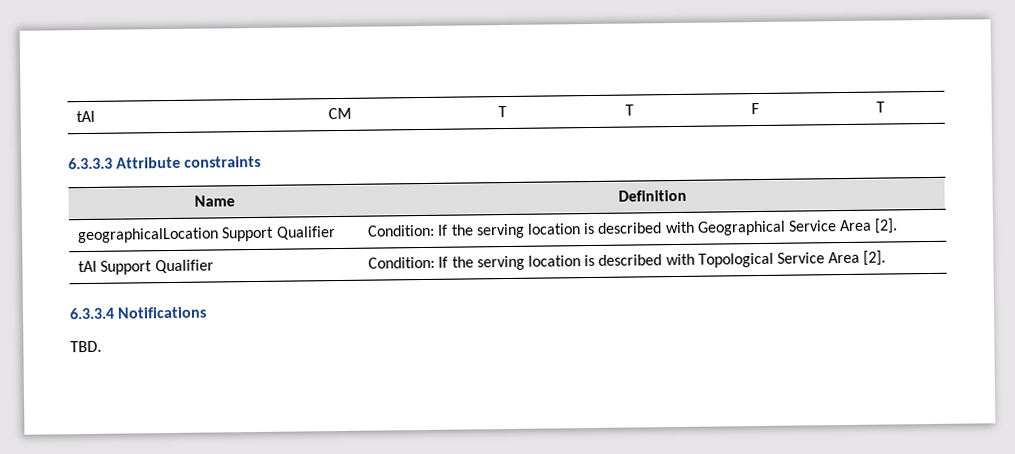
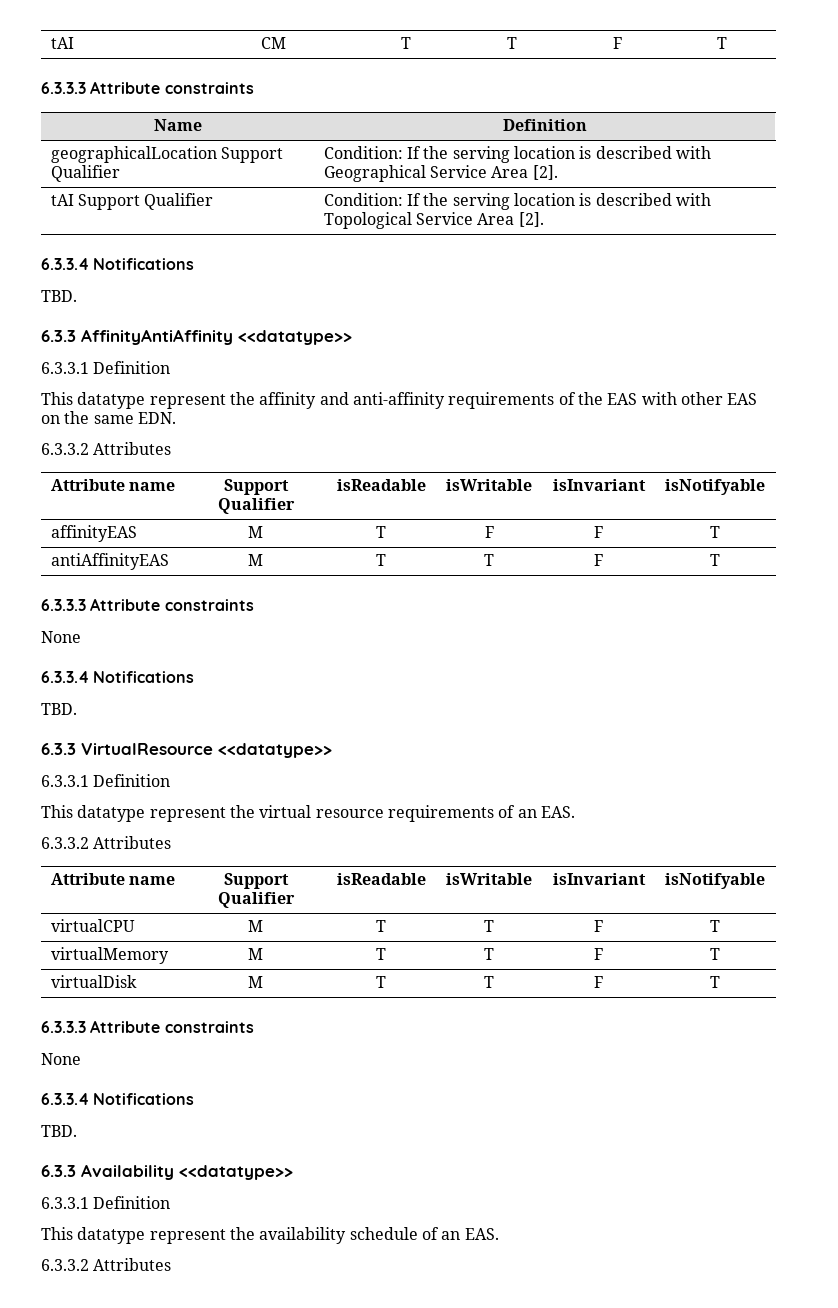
+ 6.3.3 AffinityAntiAffinity <<datatype>>
+ 6.3.3.1 Definition
+ This datatype represent the affinity and anti-affinity requirements of the EAS with other EAS on the same EDN.
+ 6.3.3.2 Attributes
+ Attribute name | Support Qualifier | isReadable | isWritable | isInvariant | isNotifyable
+ affinityEAS | M | T | F | F | T
+ antiAffinityEAS | M | T | T | F | T
+ 6.3.3.3 Attribute constraints
+ None
+ 6.3.3.4 Notifications
+ TBD.
+ 6.3.3 VirtualResource <<datatype>>
+ 6.3.3.1 Definition
+ This datatype represent the virtual resource requirements of an EAS.
+ 6.3.3.2 Attributes
+ Attribute name | Support Qualifier | isReadable | isWritable | isInvariant | isNotifyable
+ virtualCPU | M | T | T | F | T
+ virtualMemory | M | T | T | F | T
+ virtualDisk | M | T | T | F | T
+ 6.3.3.3 Attribute constraints
+ None
+ 6.3.3.4 Notifications
+ TBD.
+ 6.3.3 Availability <<datatype>>
+ 6.3.3.1 Definition
+ This datatype represent the availability schedule of an EAS.
+ 6.3.3.2 Attributes

